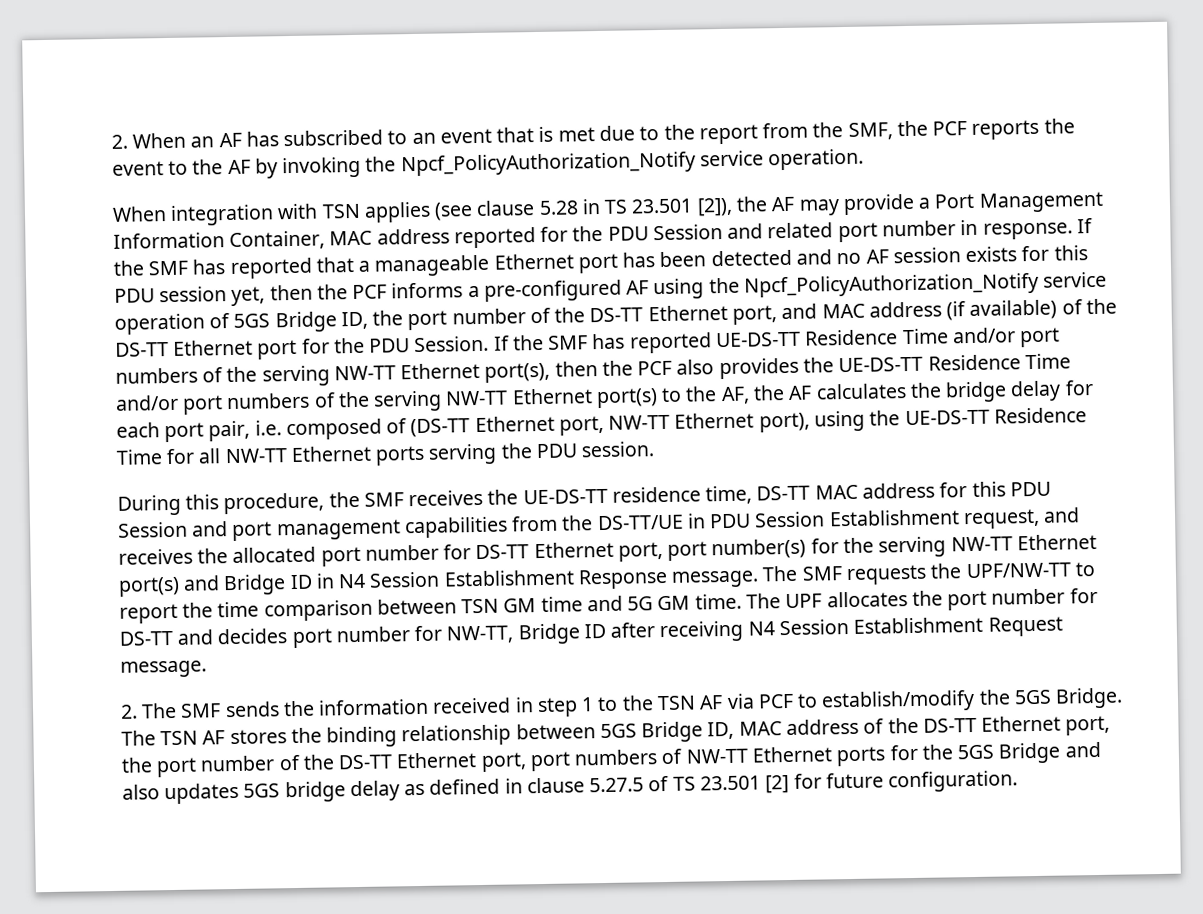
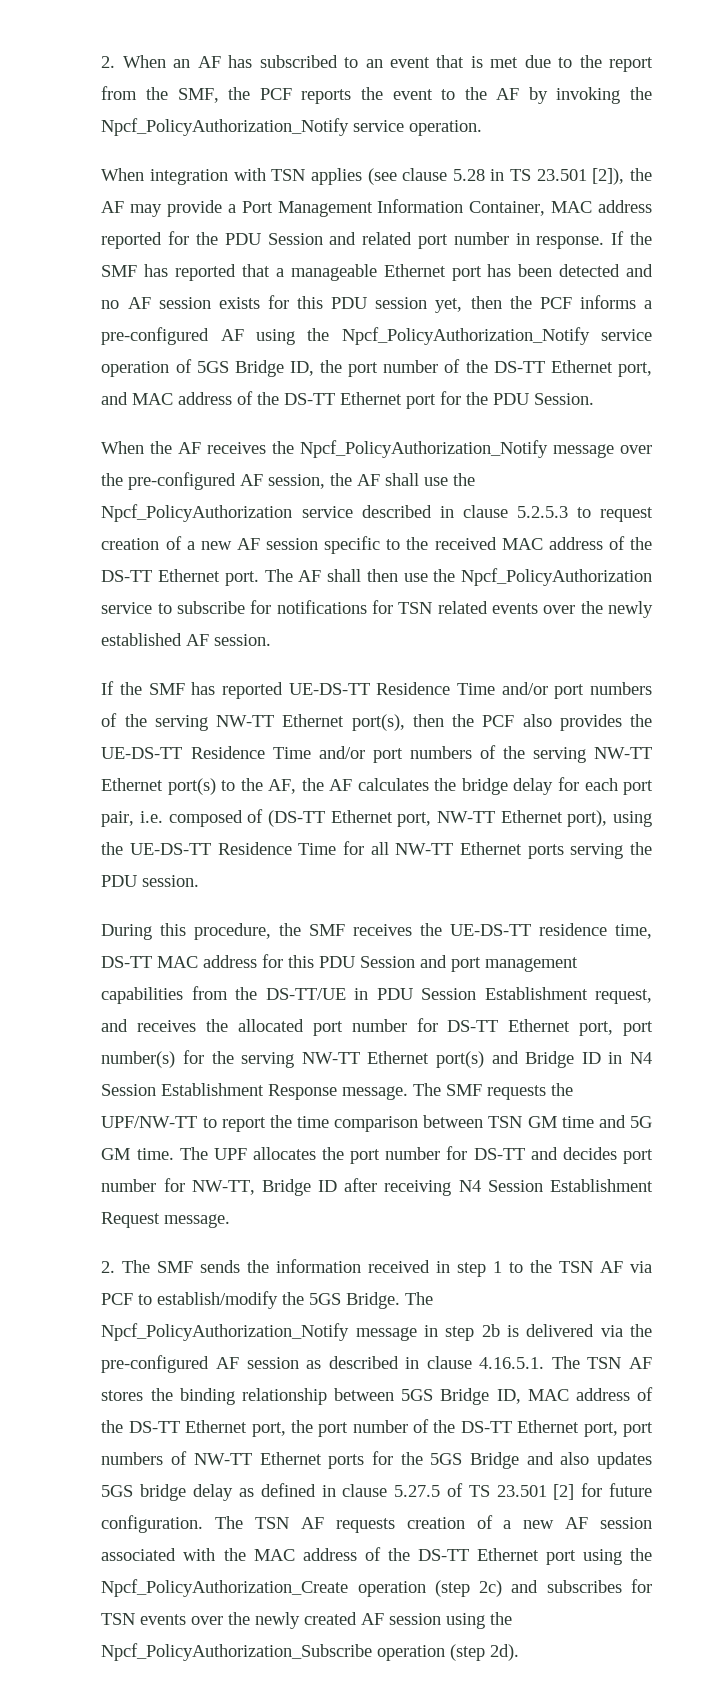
- If the SMF has reported that a manageable Ethernet port has been detected and no AF session exists for this PDU session yet, then the PCF informs a pre-configured AF using the Npcf_PolicyAuthorization_Notify service operation of 5GS Bridge ID, the port number of the DS-TT Ethernet port, and MAC address (if available) of the DS-TT Ethernet port for the PDU Session. If the SMF has reported UE-DS-TT Residence Time and/or port numbers of the serving NW-TT Ethernet port(s), then the PCF also provides the UE-DS-TT Residence Time and/or port numbers of the serving NW-TT Ethernet port(s) to the AF, the AF calculates the bridge delay for each port pair, i.e. composed of (DS-TT Ethernet port, NW-TT Ethernet port), using the UE-DS-TT Residence Time for all NW-TT Ethernet ports serving the PDU session.
+ If the SMF has reported that a manageable Ethernet port has been detected and no AF session exists for this PDU session yet, then the PCF informs a pre-configured AF using the Npcf_PolicyAuthorization_Notify service operation of 5GS Bridge ID, the port number of the DS-TT Ethernet port, and MAC address of the DS-TT Ethernet port for the PDU Session.
+ When the AF receives the Npcf_PolicyAuthorization_Notify message over the pre-configured AF session, the AF shall use the Npcf_PolicyAuthorization service described in clause 5.2.5.3 to request creation of a new AF session specific to the received MAC address of the DS-TT Ethernet port. The AF shall then use the Npcf_PolicyAuthorization service to subscribe for notifications for TSN related events over the newly established AF session.
+ If the SMF has reported UE-DS-TT Residence Time and/or port numbers of the serving NW-TT Ethernet port(s), then the PCF also provides the UE-DS-TT Residence Time and/or port numbers of the serving NW-TT Ethernet port(s) to the AF, the AF calculates the bridge delay for each port pair, i.e. composed of (DS-TT Ethernet port, NW-TT Ethernet port), using the UE-DS-TT Residence Time for all NW-TT Ethernet ports serving the PDU session.
- The TSN AF stores the binding relationship between 5GS Bridge ID, MAC address of the DS-TT Ethernet port, the port number of the DS-TT Ethernet port, port numbers of NW-TT Ethernet ports for the 5GS Bridge and also updates 5GS bridge delay as defined in clause 5.27.5 of TS 23.501 [2] for future configuration.
+ The Npcf_PolicyAuthorization_Notify message in step 2b is delivered via the pre-configured AF session as described in clause 4.16.5.1. The TSN AF stores the binding relationship between 5GS Bridge ID, MAC address of the DS-TT Ethernet port, the port number of the DS-TT Ethernet port, port numbers of NW-TT Ethernet ports for the 5GS Bridge and also updates 5GS bridge delay as defined in clause 5.27.5 of TS 23.501 [2] for future configuration.
+ The TSN AF requests creation of a new AF session associated with the MAC address of the DS-TT Ethernet port using the Npcf_PolicyAuthorization_Create operation (step 2c) and subscribes for TSN events over the newly created AF session using the Npcf_PolicyAuthorization_Subscribe operation (step 2d).

